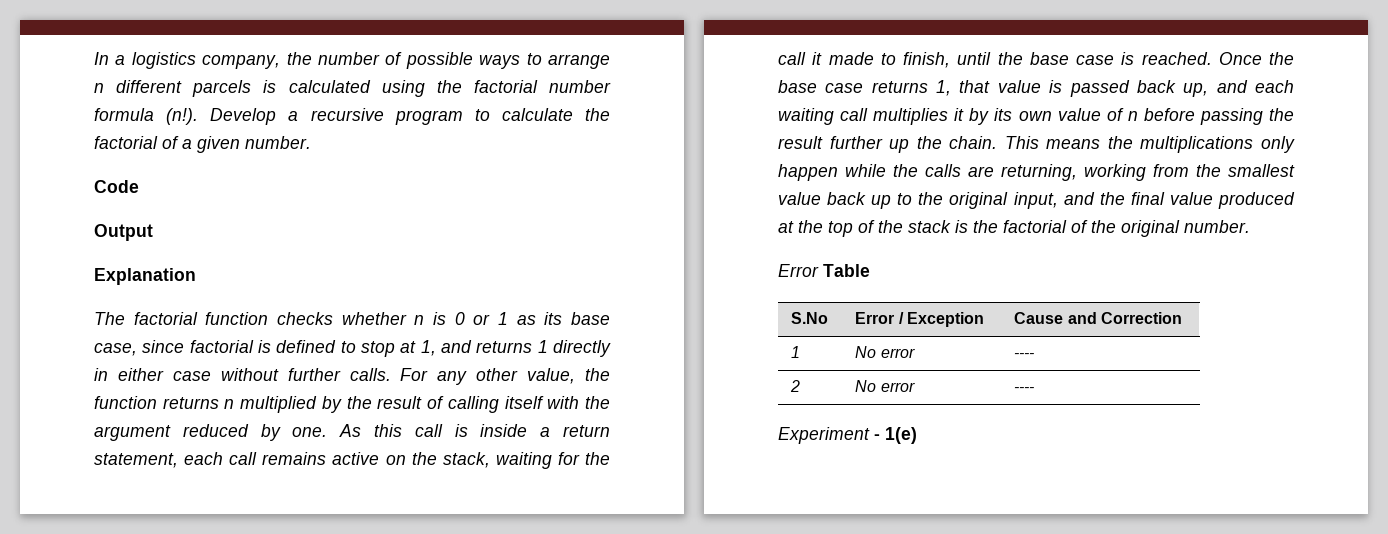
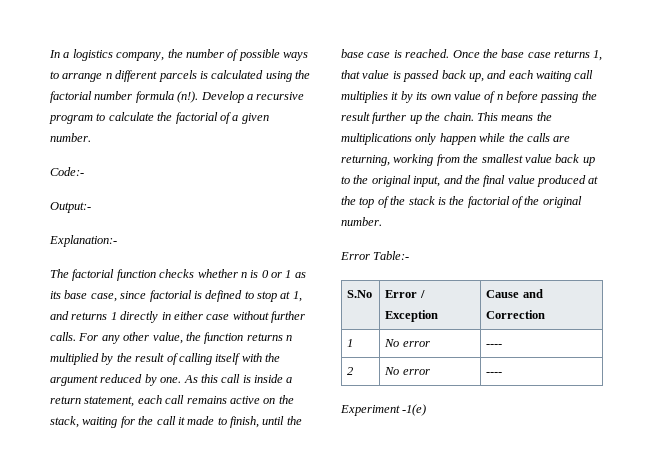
- Code
- Output
- Explanation
+ Code:-
+ Output:-
+ Explanation:-
- Error Table
+ Error Table:-
- Experiment - 1(e)
+ Experiment -1(e)

